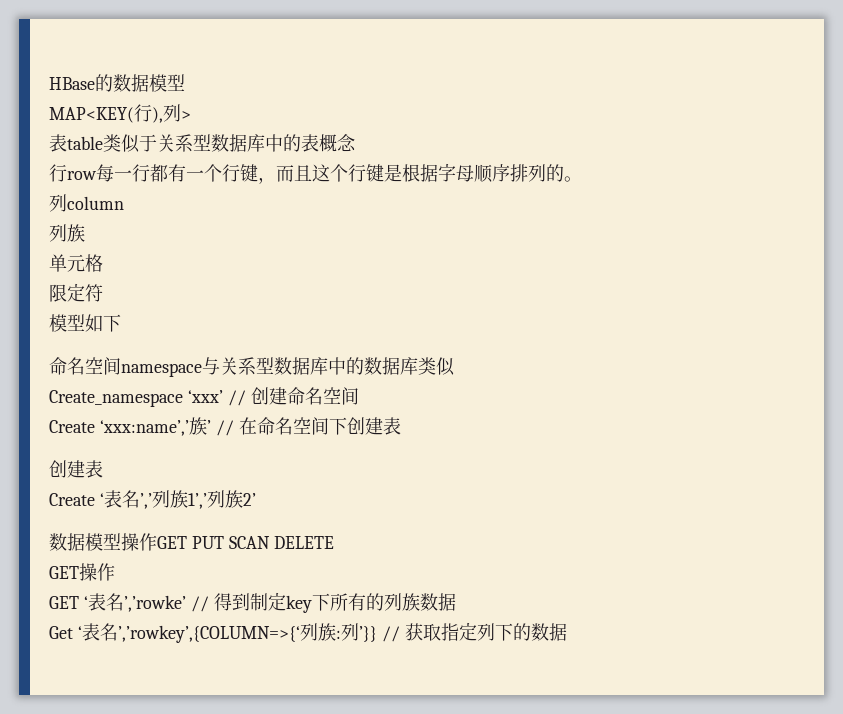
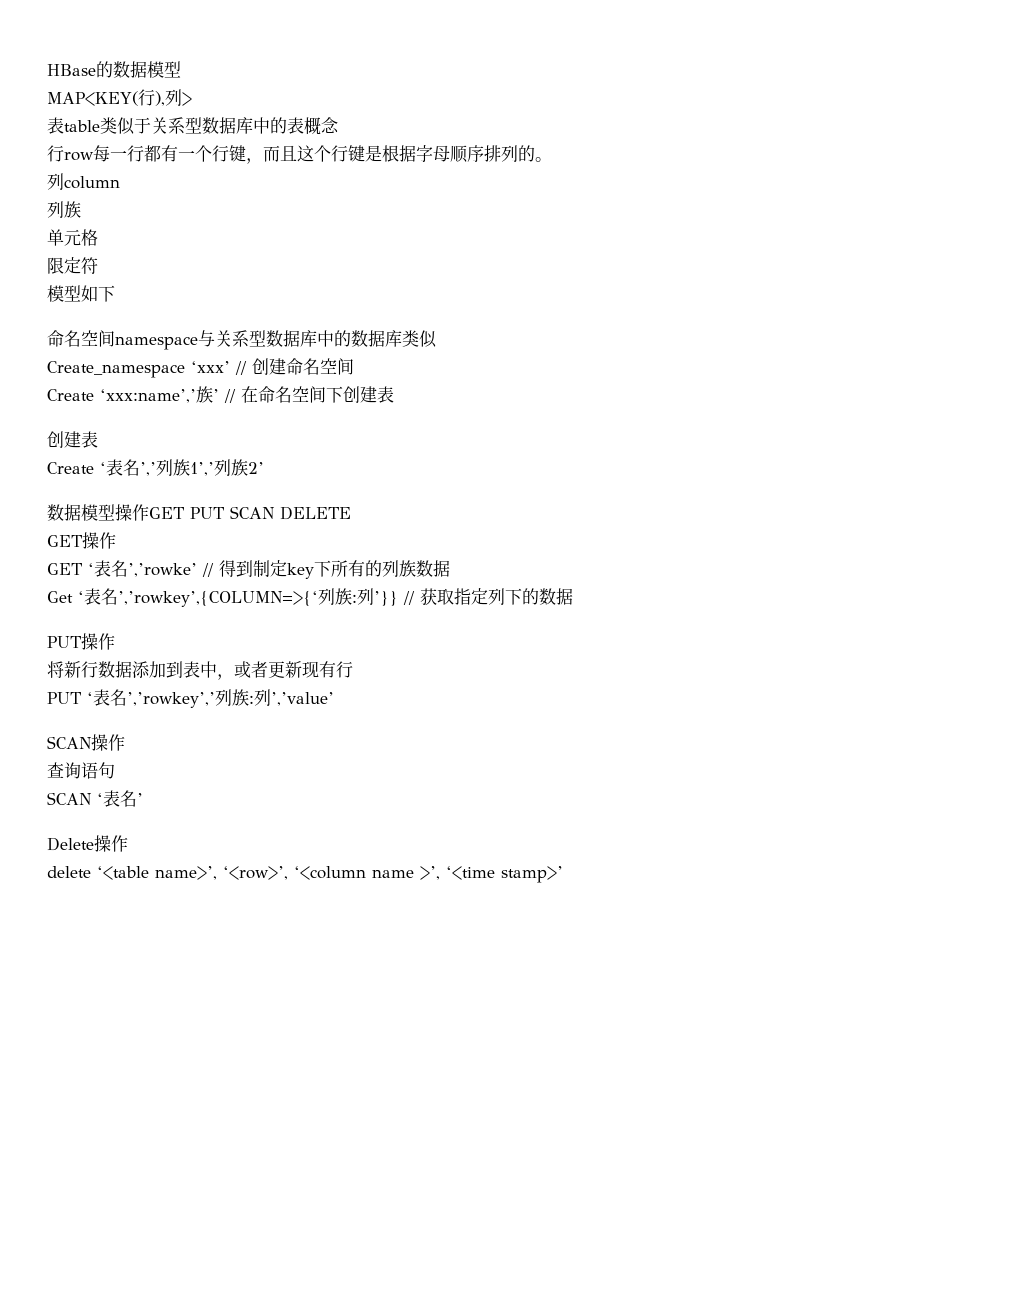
+ PUT操作
+ 将新行数据添加到表中，或者更新现有行
+ PUT ‘表名’,’rowkey’,’列族:列’,’value’
+ SCAN操作
+ 查询语句
+ SCAN ‘表名’
+ Delete操作
+ delete ‘<table name>’, ‘<row>’, ‘<column name >’, ‘<time stamp>’

